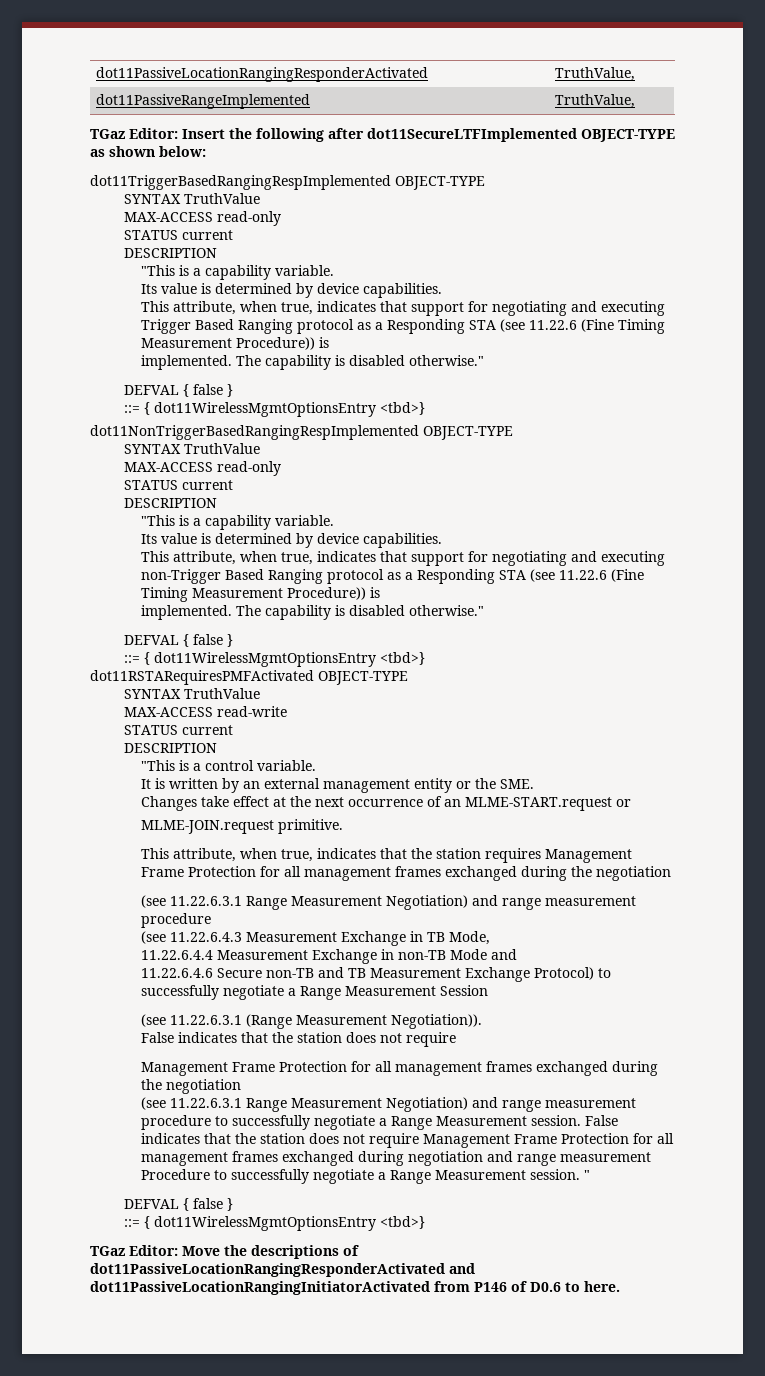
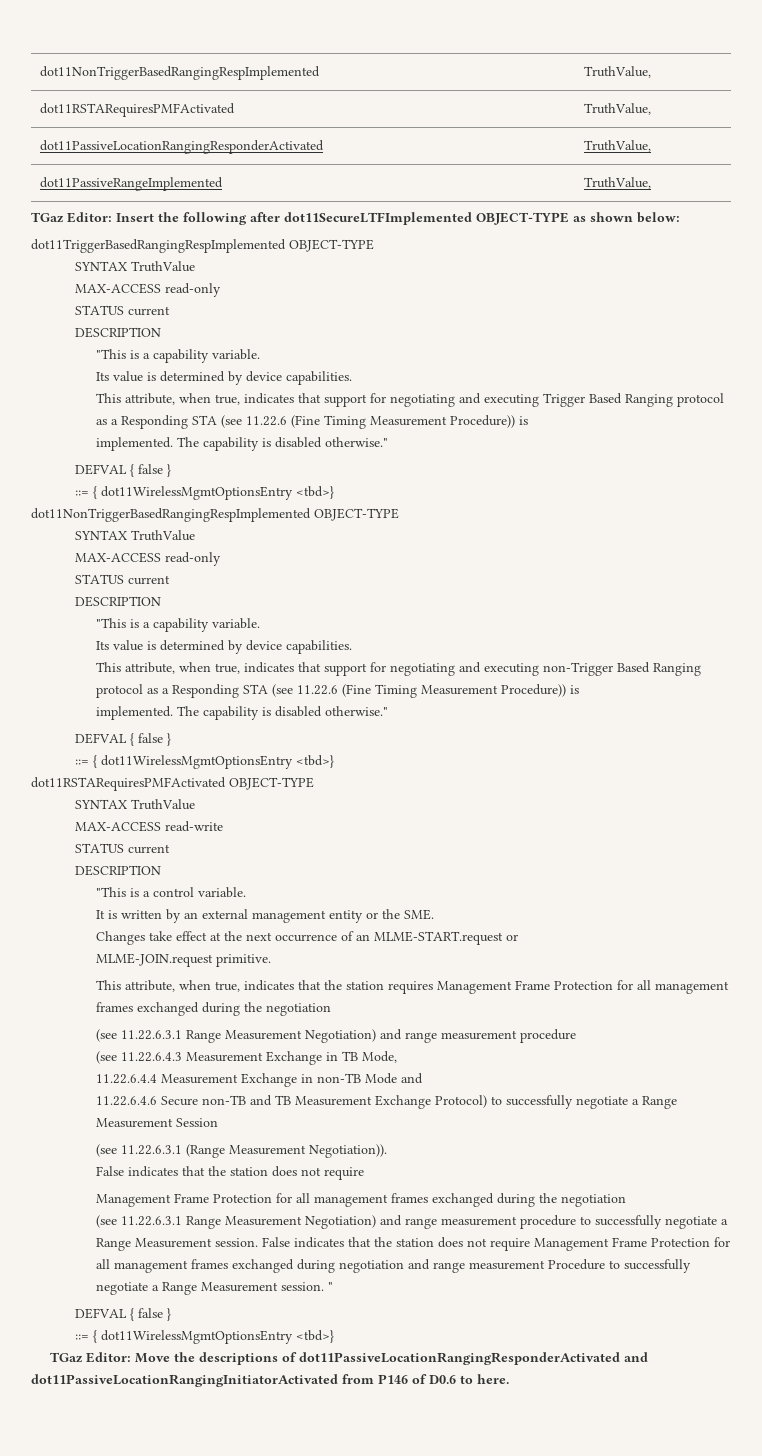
+ dot11NonTriggerBasedRangingRespImplemented | TruthValue,
+ dot11RSTARequiresPMFActivated | TruthValue,

